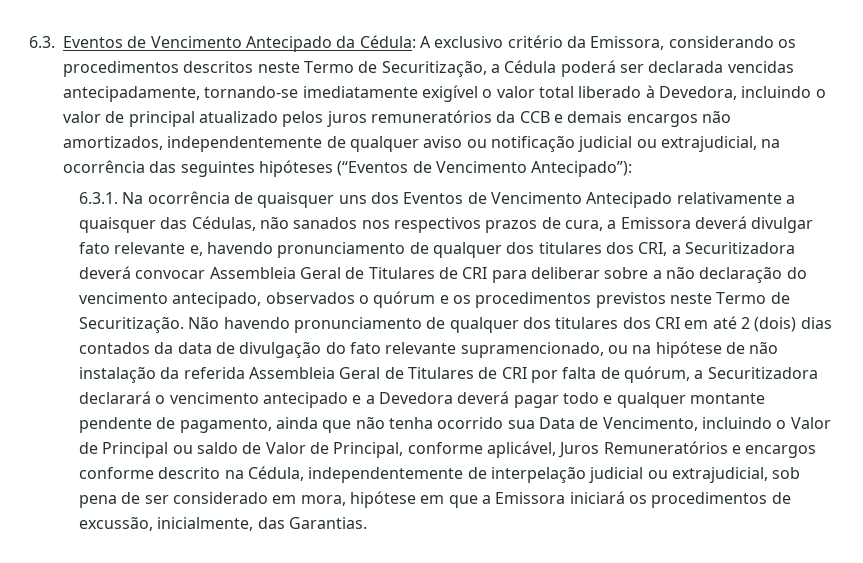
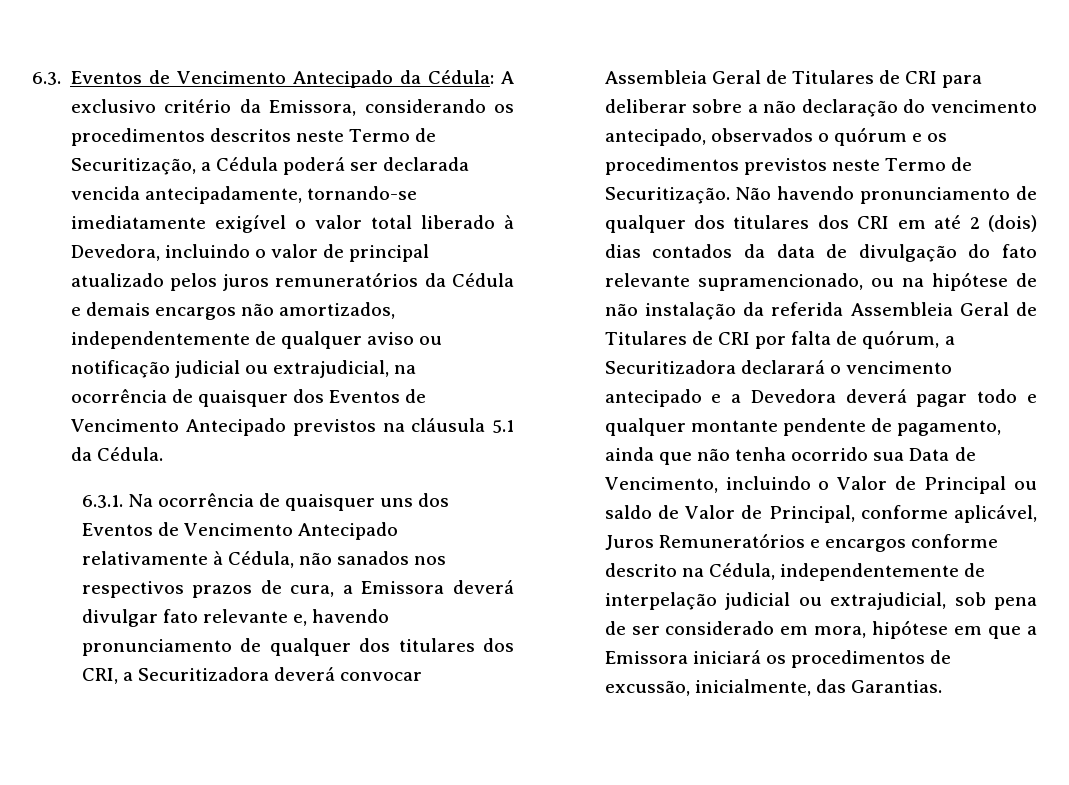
- A exclusivo critério da Emissora, considerando os procedimentos descritos neste Termo de Securitização, a Cédula poderá ser declarada vencidas antecipadamente, tornando-se imediatamente exigível o valor total liberado à Devedora, incluindo o valor de principal atualizado pelos juros remuneratórios da CCB e demais encargos não amortizados, independentemente de qualquer aviso ou notificação judicial ou extrajudicial, na ocorrência das seguintes hipóteses (“Eventos de Vencimento Antecipado”):
+ A exclusivo critério da Emissora, considerando os procedimentos descritos neste Termo de Securitização, a Cédula poderá ser declarada vencida antecipadamente, tornando-se imediatamente exigível o valor total liberado à Devedora, incluindo o valor de principal atualizado pelos juros remuneratórios da Cédula e demais encargos não amortizados, independentemente de qualquer aviso ou notificação judicial ou extrajudicial, na ocorrência de quaisquer dos Eventos de Vencimento Antecipado previstos na cláusula 5.1 da Cédula.
- 6.3.1. Na ocorrência de quaisquer uns dos Eventos de Vencimento Antecipado relativamente a quaisquer das Cédulas, não sanados nos respectivos prazos de cura, a Emissora deverá divulgar fato relevante e, havendo pronunciamento de qualquer dos titulares dos CRI, a Securitizadora deverá convocar Assembleia Geral de Titulares de CRI para deliberar sobre a não declaração do vencimento antecipado, observados o quórum e os procedimentos previstos neste Termo de Securitização.
+ 6.3.1. Na ocorrência de quaisquer uns dos Eventos de Vencimento Antecipado relativamente à Cédula, não sanados nos respectivos prazos de cura, a Emissora deverá divulgar fato relevante e, havendo pronunciamento de qualquer dos titulares dos CRI, a Securitizadora deverá convocar Assembleia Geral de Titulares de CRI para deliberar sobre a não declaração do vencimento antecipado, observados o quórum e os procedimentos previstos neste Termo de Securitização.

